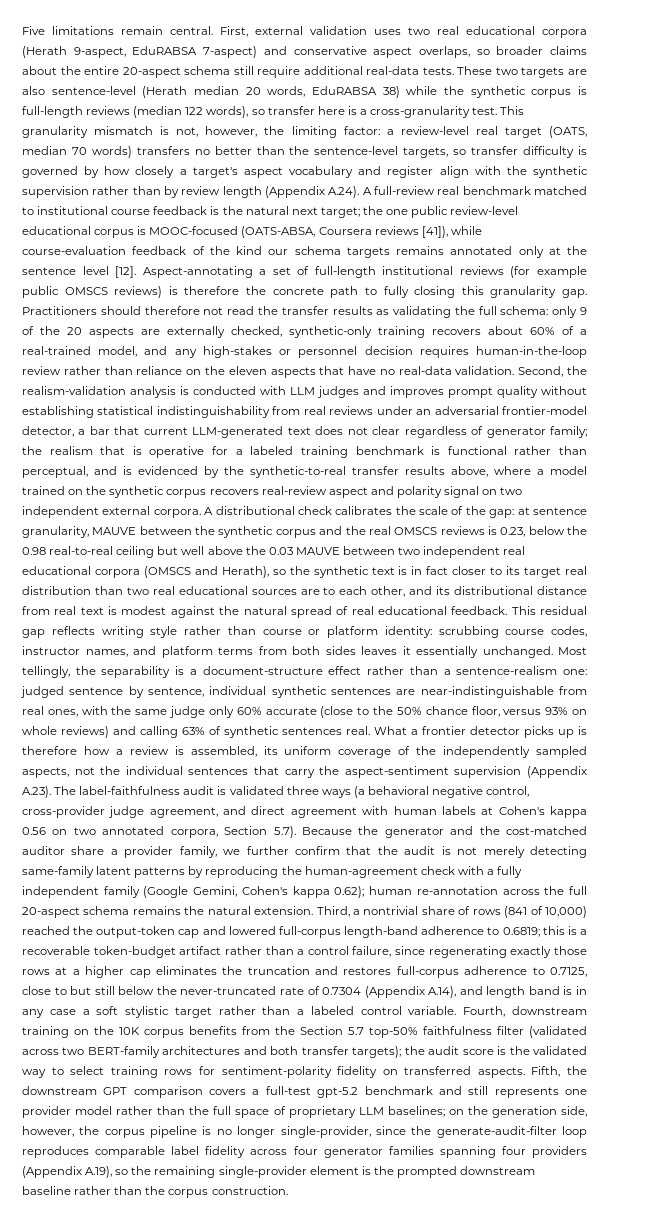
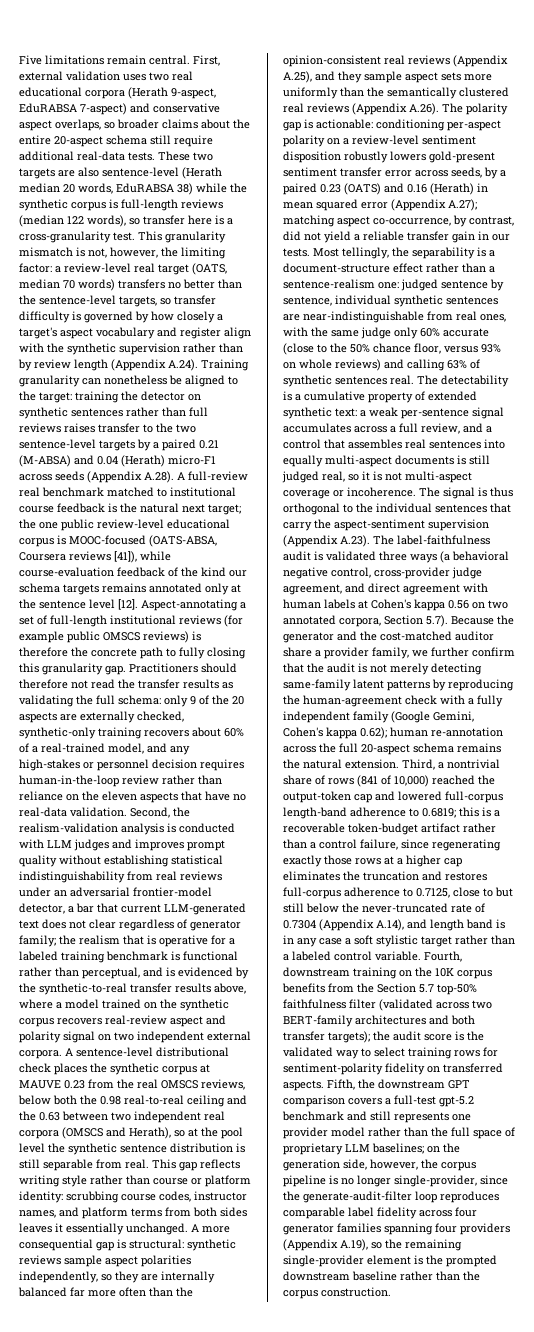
- a review-level real target (OATS, median 70 words) transfers no better than the sentence-level targets, so transfer difficulty is governed by how closely a target's aspect vocabulary and register align with the synthetic supervision rather than by review length (Appendix A.24). A full-review real benchmark matched to institutional course feedback is the natural next target;
+ a review-level real target (OATS, median 70 words) transfers no better than the sentence-level targets, so transfer difficulty is governed by how closely a target's aspect vocabulary and register align with the synthetic supervision rather than by review length (Appendix A.24). Training granularity can nonetheless be aligned to the target: training the detector on synthetic sentences rather than full reviews raises transfer to the two sentence-level targets by a paired 0.21 (M-ABSA) and 0.04 (Herath) micro-F1 across seeds (Appendix A.28). A full-review real benchmark matched to institutional course feedback is the natural next target;
- A distributional check calibrates the scale of the gap: at sentence granularity, MAUVE between the synthetic corpus and the real OMSCS reviews is 0.23, below the 0.98 real-to-real ceiling but well above the 0.03 MAUVE between two independent real educational corpora (OMSCS and Herath), so the synthetic text is in fact closer to its target real distribution than two real educational sources are to each other, and its distributional distance from real text is modest against the natural spread of real educational feedback. This residual gap reflects writing style rather than course or platform identity: scrubbing course codes, instructor names, and platform terms from both sides leaves it essentially unchanged.
+ A sentence-level distributional check places the synthetic corpus at MAUVE 0.23 from the real OMSCS reviews, below both the 0.98 real-to-real ceiling and the 0.63 between two independent real corpora (OMSCS and Herath), so at the pool level the synthetic sentence distribution is still separable from real. This gap reflects writing style rather than course or platform identity: scrubbing course codes, instructor names, and platform terms from both sides leaves it essentially unchanged.
+ A more consequential gap is structural: synthetic reviews sample aspect polarities independently, so they are internally balanced far more often than the opinion-consistent real reviews (Appendix A.25), and they sample aspect sets more uniformly than the semantically clustered real reviews (Appendix A.26). The polarity gap is actionable: conditioning per-aspect polarity on a review-level sentiment disposition robustly lowers gold-present sentiment transfer error across seeds, by a paired 0.23 (OATS) and 0.16 (Herath) in mean squared error (Appendix A.27); matching aspect co-occurrence, by contrast, did not yield a reliable transfer gain in our tests.
- What a frontier detector picks up is therefore how a review is assembled, its uniform coverage of the independently sampled aspects, not the individual sentences that carry the aspect-sentiment supervision (Appendix A.23). The label-faithfulness audit is validated three ways (a behavioral negative control, cross-provider judge agreement, and direct agreement with human labels at Cohen's kappa 0.56 on two annotated corpora, Section 5.7). Because the generator and the cost-matched auditor share a provider family, we further confirm that the audit is not merely detecting same-family latent patterns by reproducing the human-agreement check with a fully independent family (Google Gemini, Cohen's kappa 0.62);
+ The detectability is a cumulative property of extended synthetic text: a weak per-sentence signal accumulates across a full review, and a control that assembles real sentences into equally multi-aspect documents is still judged real, so it is not multi-aspect coverage or incoherence. The signal is thus orthogonal to the individual sentences that carry the aspect-sentiment supervision (Appendix A.23). The label-faithfulness audit is validated three ways (a behavioral negative control, cross-provider judge agreement, and direct agreement with human labels at Cohen's kappa 0.56 on two annotated corpora, Section 5.7). Because the generator and the cost-matched auditor share a provider family, we further confirm that the audit is not merely detecting same-family latent patterns by reproducing the human-agreement check with a fully independent family (Google Gemini, Cohen's kappa 0.62);

